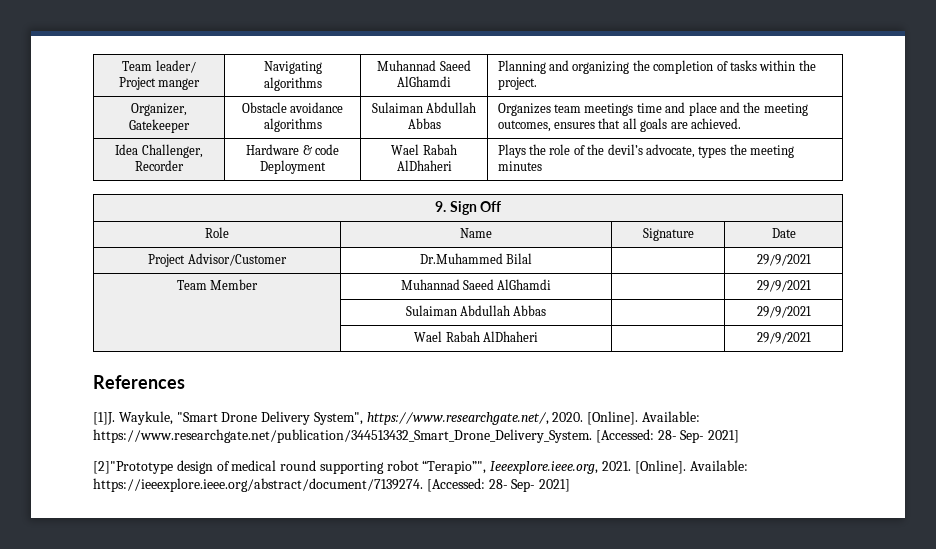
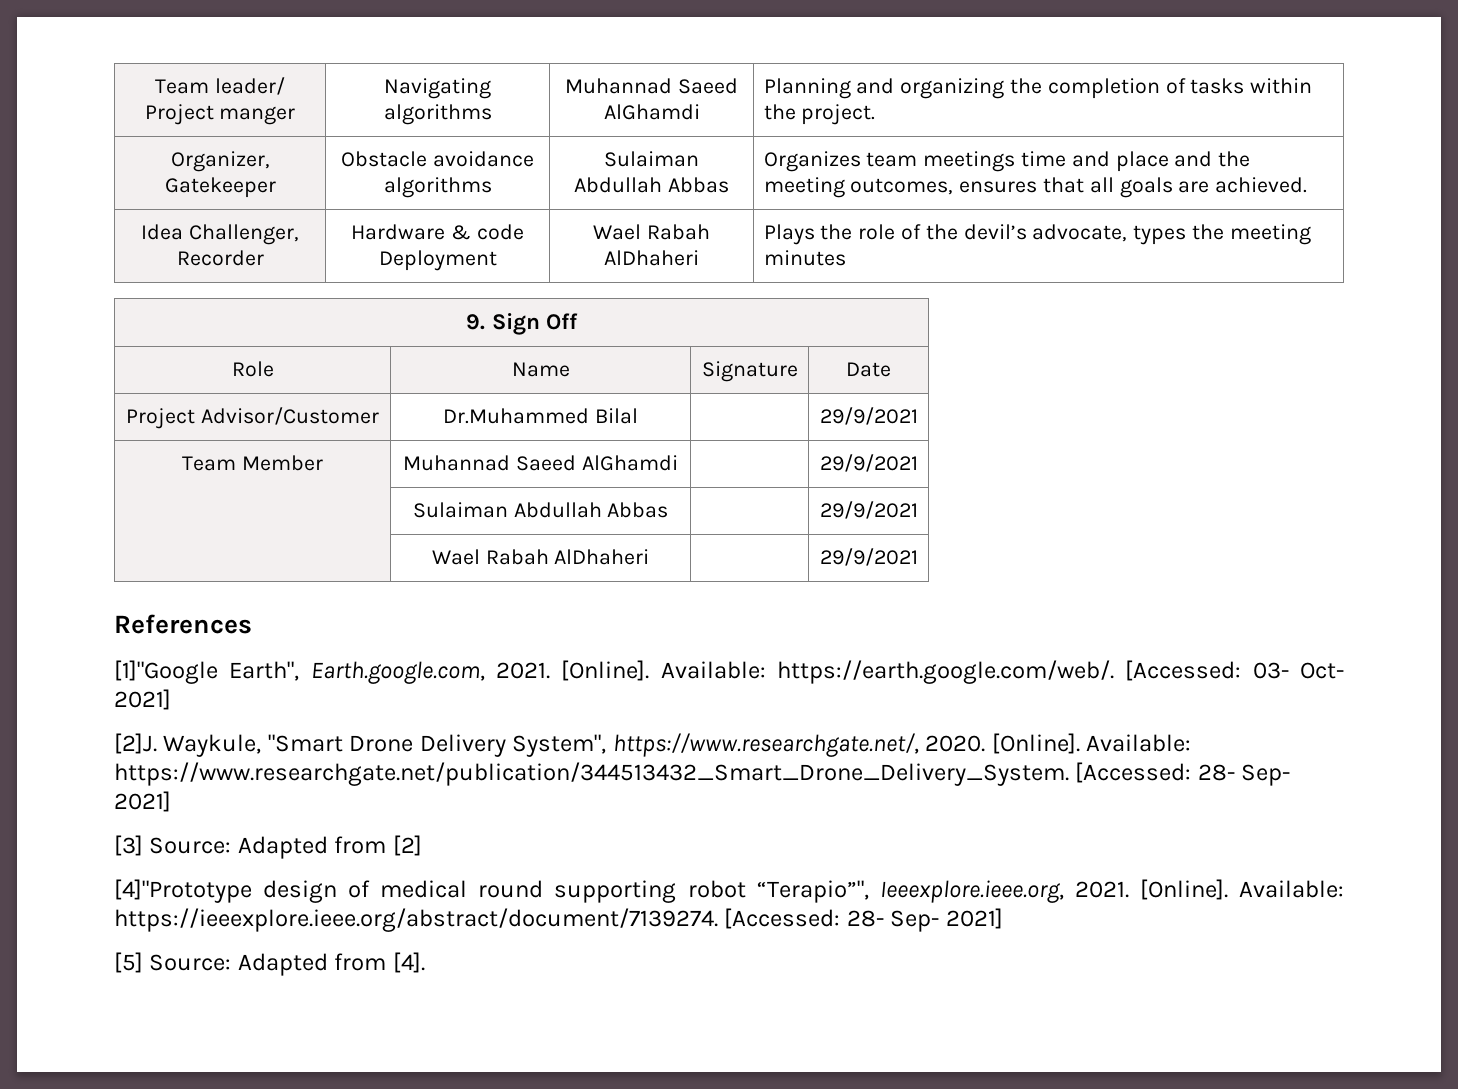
- [1]J.
+ [1]"Google Earth", Earth.google.com, 2021. [Online]. Available: https://earth.google.com/web/. [Accessed: 03- Oct- 2021]
+ [2]J.
- [2]"Prototype design of medical round supporting robot “Terapio”", Ieeexplore.ieee.org, 2021.
+ [3] Source: Adapted from [2]
+ [4]"Prototype design of medical round supporting robot “Terapio”", Ieeexplore.ieee.org, 2021.
+ [5] Source: Adapted from [4].

